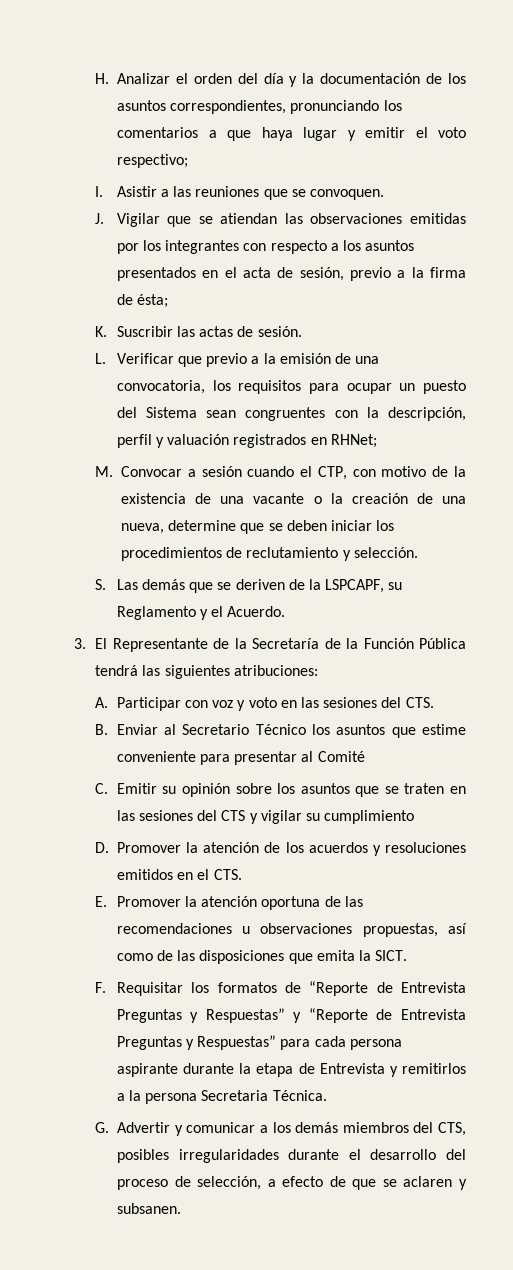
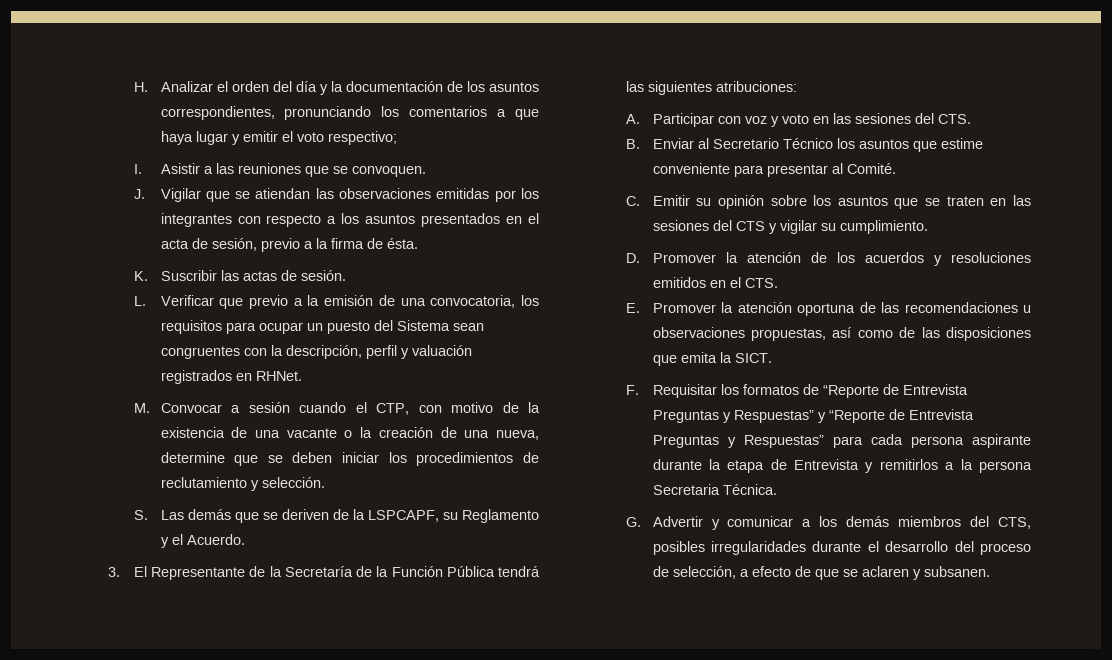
- J. Vigilar que se atiendan las observaciones emitidas por los integrantes con respecto a los asuntos presentados en el acta de sesión, previo a la firma de ésta;
+ J. Vigilar que se atiendan las observaciones emitidas por los integrantes con respecto a los asuntos presentados en el acta de sesión, previo a la firma de ésta.
- L. Verificar que previo a la emisión de una convocatoria, los requisitos para ocupar un puesto del Sistema sean congruentes con la descripción, perfil y valuación registrados en RHNet;
+ L. Verificar que previo a la emisión de una convocatoria, los requisitos para ocupar un puesto del Sistema sean congruentes con la descripción, perfil y valuación registrados en RHNet.
- B. Enviar al Secretario Técnico los asuntos que estime conveniente para presentar al Comité
+ B. Enviar al Secretario Técnico los asuntos que estime conveniente para presentar al Comité.
- C. Emitir su opinión sobre los asuntos que se traten en las sesiones del CTS y vigilar su cumplimiento
+ C. Emitir su opinión sobre los asuntos que se traten en las sesiones del CTS y vigilar su cumplimiento.

